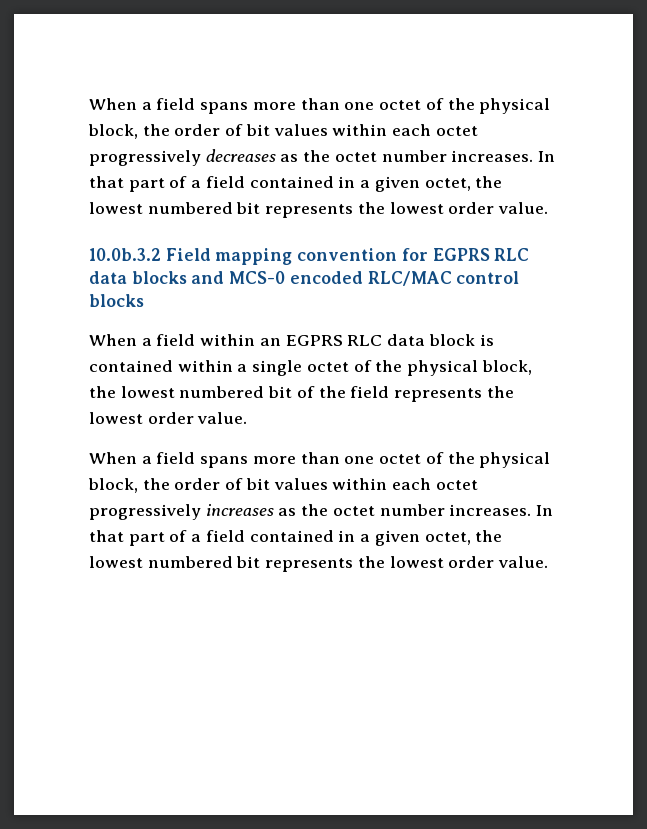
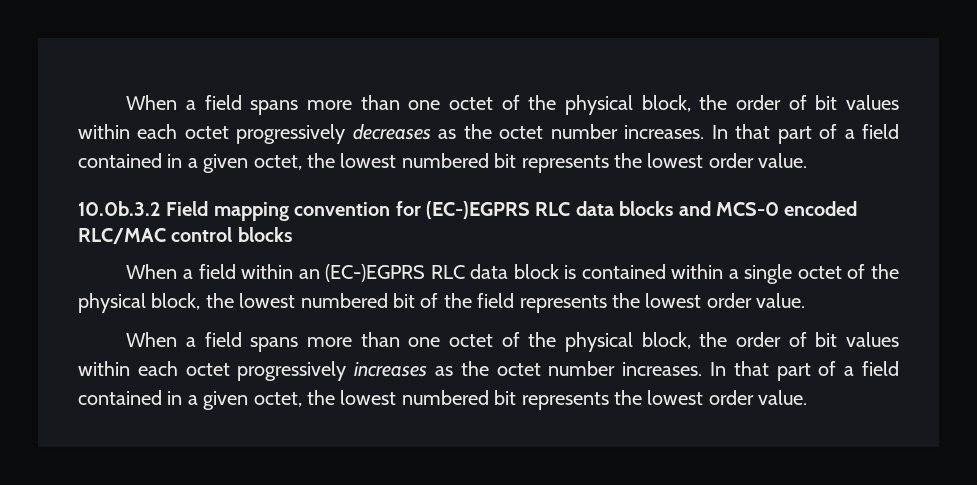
- 10.0b.3.2 Field mapping convention for EGPRS RLC data blocks and MCS-0 encoded RLC/MAC control blocks
+ 10.0b.3.2 Field mapping convention for (EC-)EGPRS RLC data blocks and MCS-0 encoded RLC/MAC control blocks
- When a field within an EGPRS RLC data block is contained within a single octet of the physical block, the lowest numbered bit of the field represents the lowest order value.
+ When a field within an (EC-)EGPRS RLC data block is contained within a single octet of the physical block, the lowest numbered bit of the field represents the lowest order value.

